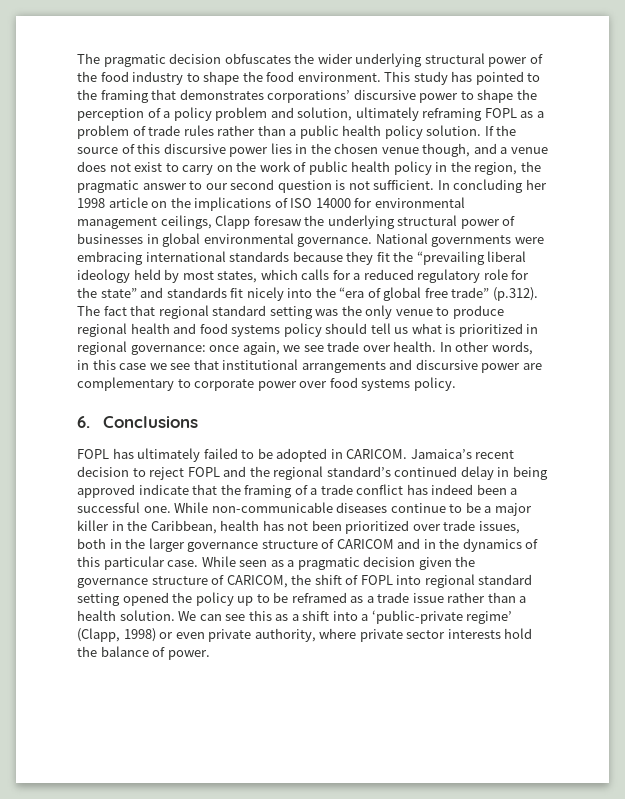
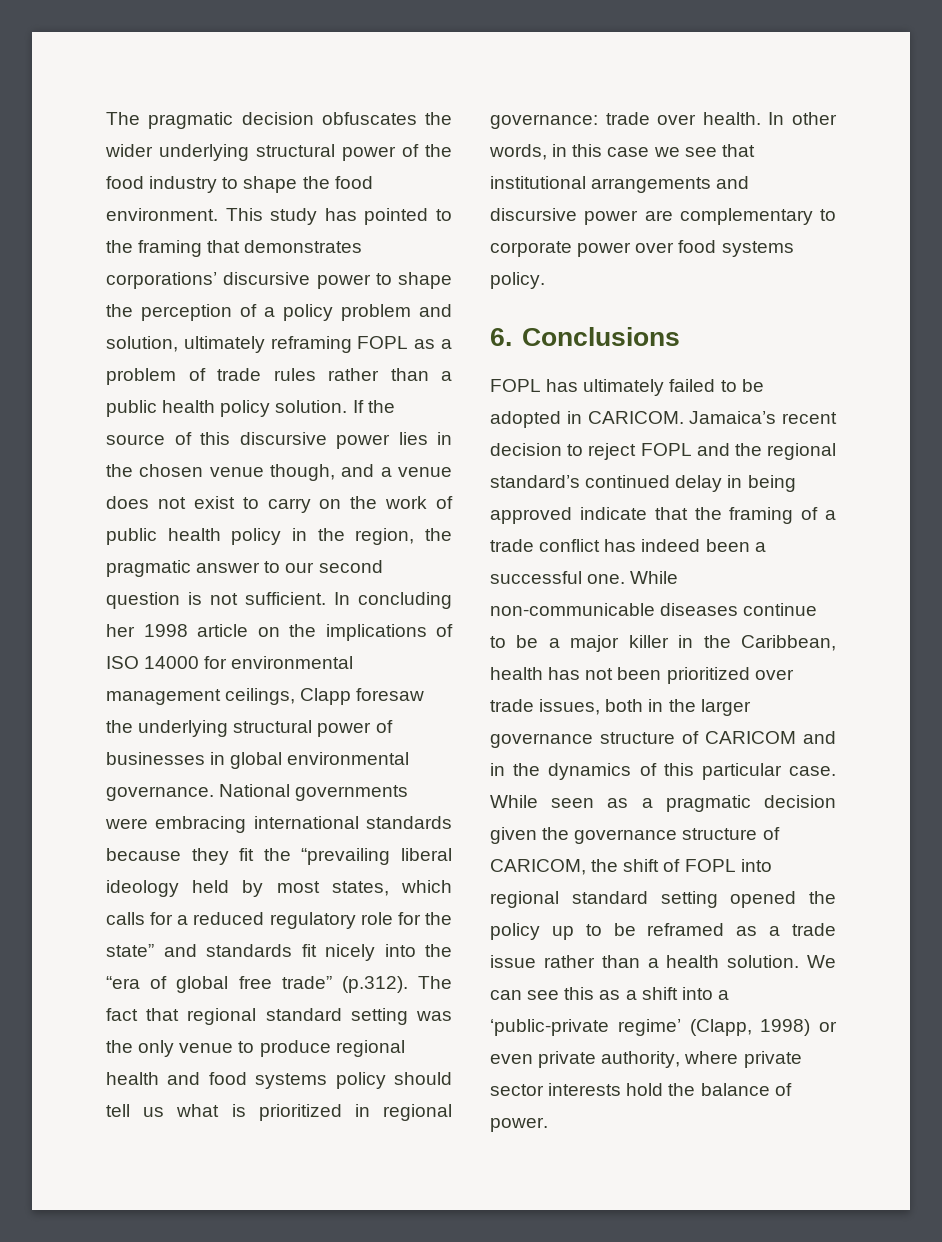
- once again, we see trade over health.
+ trade over health.

